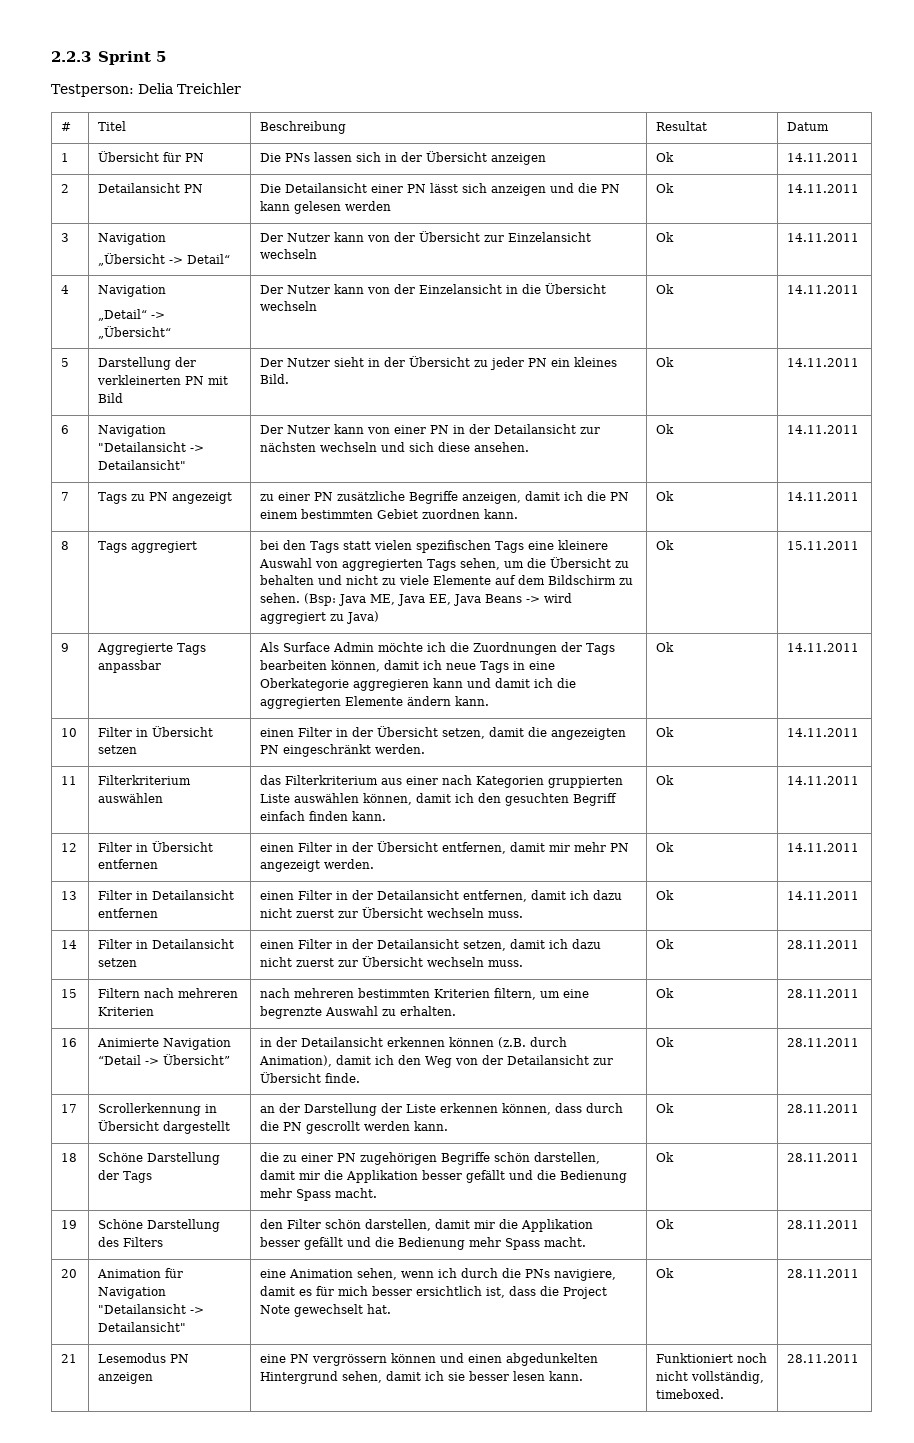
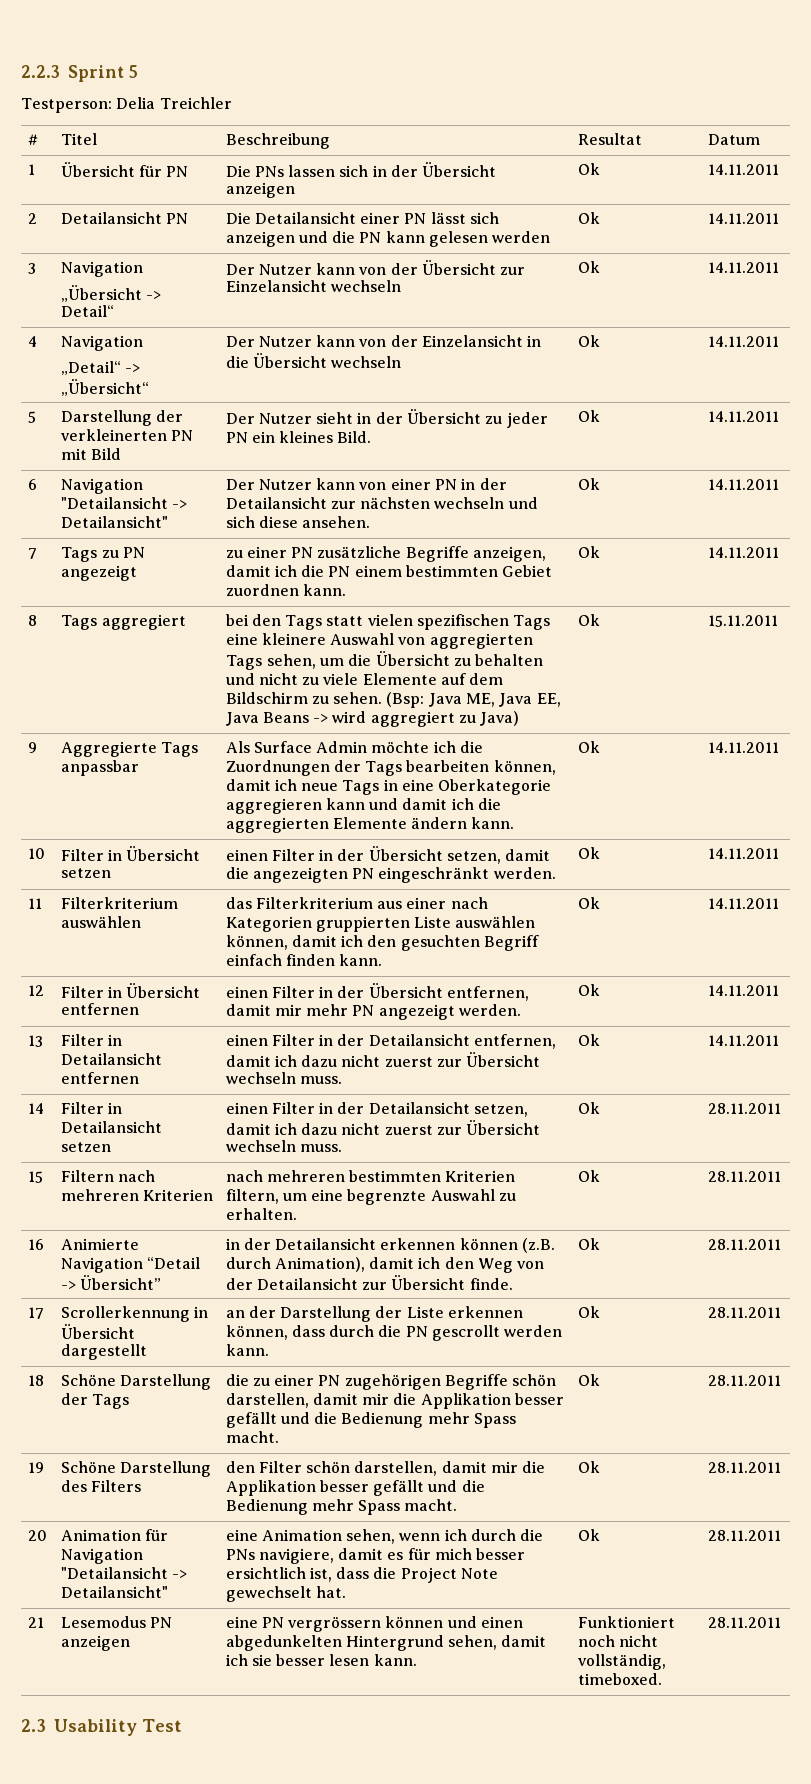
+ 2.3 Usability Test

